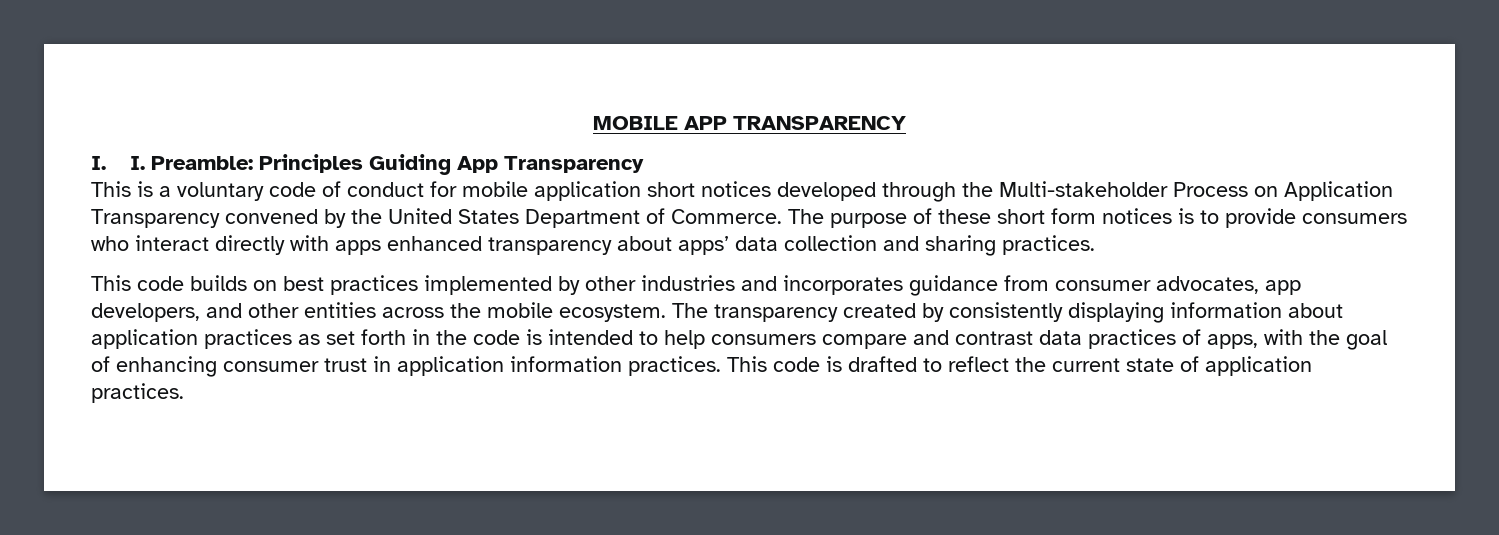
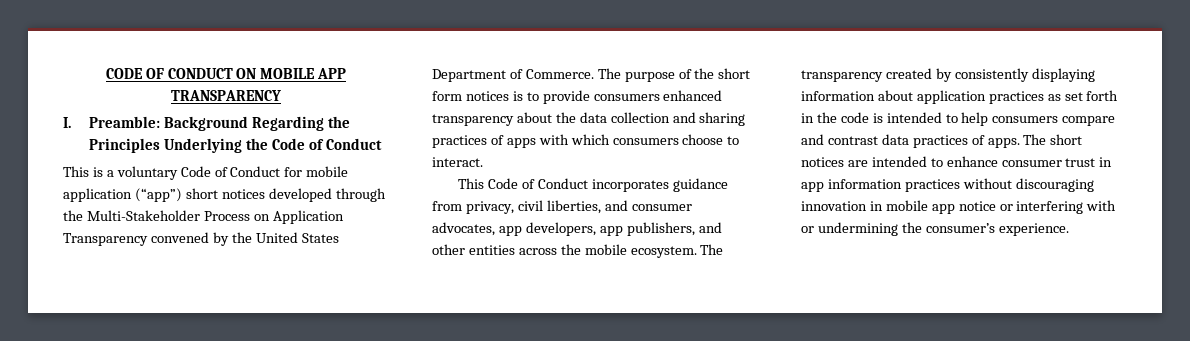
- MOBILE APP TRANSPARENCY
+ CODE OF CONDUCT ON MOBILE APP TRANSPARENCY
- I. I. Preamble: Principles Guiding App Transparency
+ I. Preamble: Background Regarding the Principles Underlying the Code of Conduct
- This is a voluntary code of conduct for mobile application short notices developed through the Multi-stakeholder Process on Application Transparency convened by the United States Department of Commerce.
+ This is a voluntary Code of Conduct for mobile application (“app”) short notices developed through the Multi-Stakeholder Process on Application Transparency convened by the United States Department of Commerce.
- The purpose of these short form notices is to provide consumers who interact directly with apps enhanced transparency about apps’ data collection and sharing practices.
- This code builds on best practices implemented by other industries and incorporates guidance from consumer advocates, app developers, and other entities across the mobile ecosystem.
+ The purpose of the short form notices is to provide consumers enhanced transparency about the data collection and sharing practices of apps with which consumers choose to interact.
+ This Code of Conduct incorporates guidance from privacy, civil liberties, and consumer advocates, app developers, app publishers, and other entities across the mobile ecosystem.
- The transparency created by consistently displaying information about application practices as set forth in the code is intended to help consumers compare and contrast data practices of apps, with the goal of enhancing consumer trust in application information practices. This code is drafted to reflect the current state of application practices.
+ The transparency created by consistently displaying information about application practices as set forth in the code is intended to help consumers compare and contrast data practices of apps. The short notices are intended to enhance consumer trust in app information practices without discouraging innovation in mobile app notice or interfering with or undermining the consumer’s experience.

